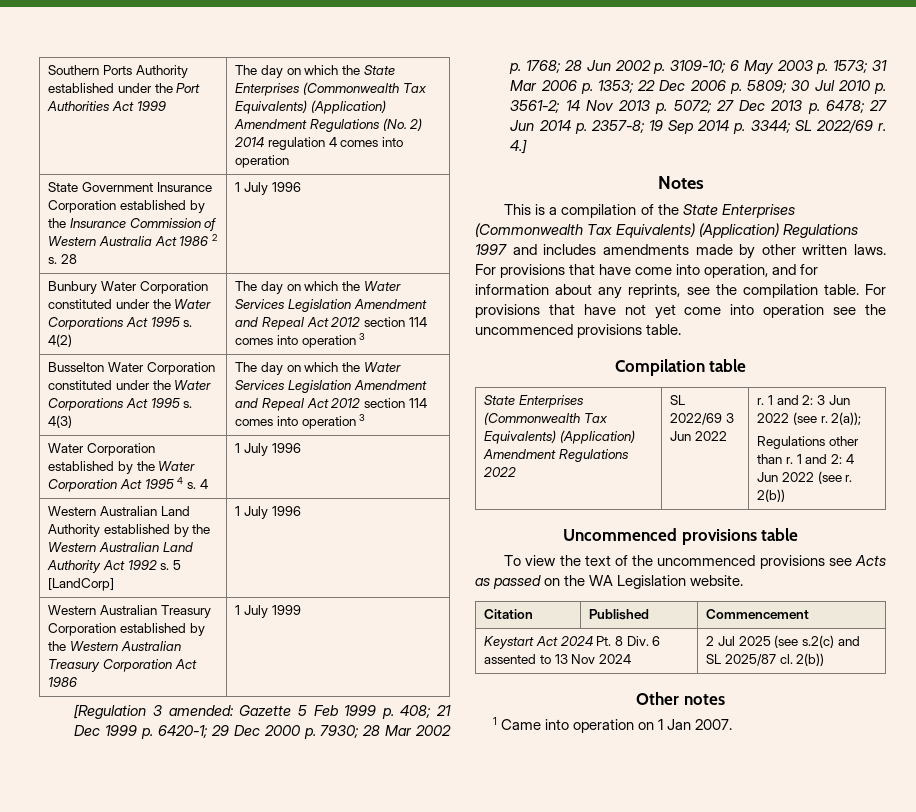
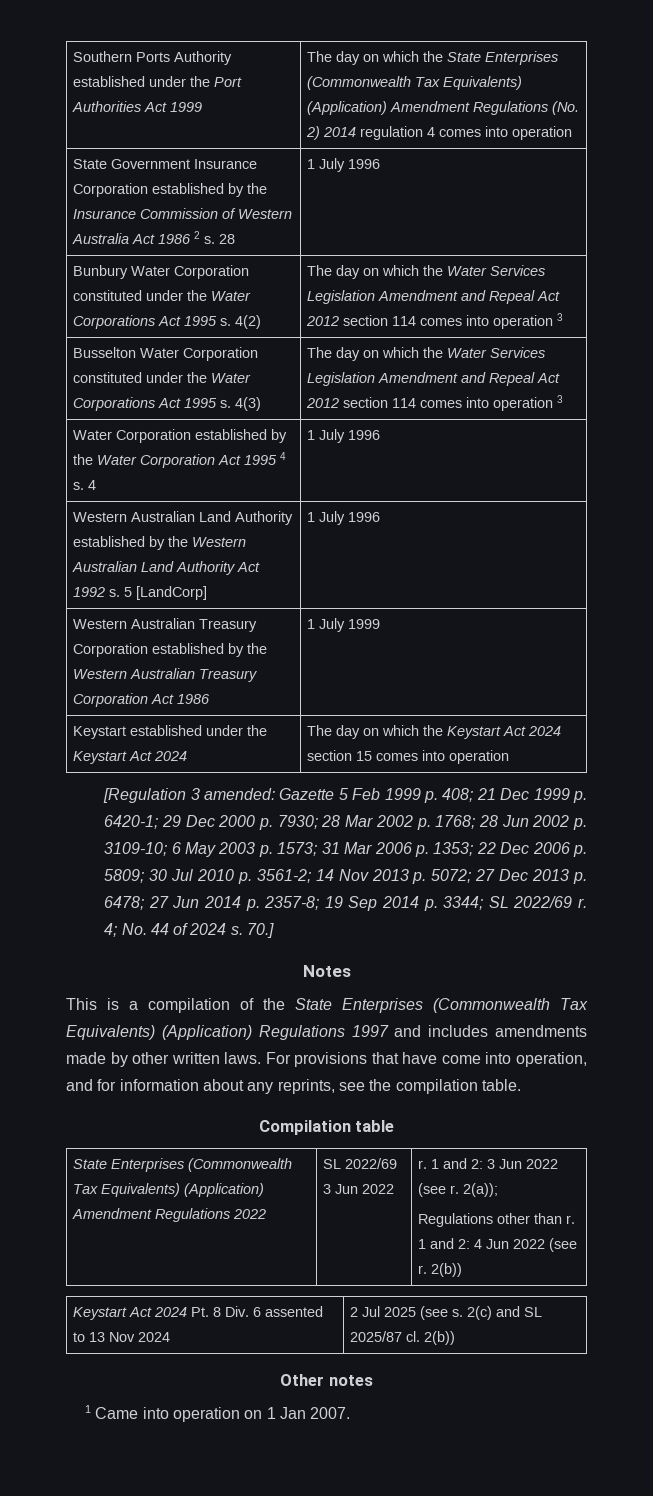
+ Keystart established under the Keystart Act 2024 | The day on which the Keystart Act 2024 section 15 comes into operation
- 4.]
+ 4; No. 44 of 2024 s. 70.]
- For provisions that have not yet come into operation see the uncommenced provisions table.
- Uncommenced provisions table
- To view the text of the uncommenced provisions see Acts as passed on the WA Legislation website.
- Citation | Published | Commencement
- Keystart Act 2024 Pt. 8 Div. 6 assented to 13 Nov 2024 | 2 Jul 2025 (see s.2(c) and SL 2025/87 cl. 2(b))
+ Keystart Act 2024 Pt. 8 Div. 6 assented to 13 Nov 2024 | 2 Jul 2025 (see s. 2(c) and SL 2025/87 cl. 2(b))

